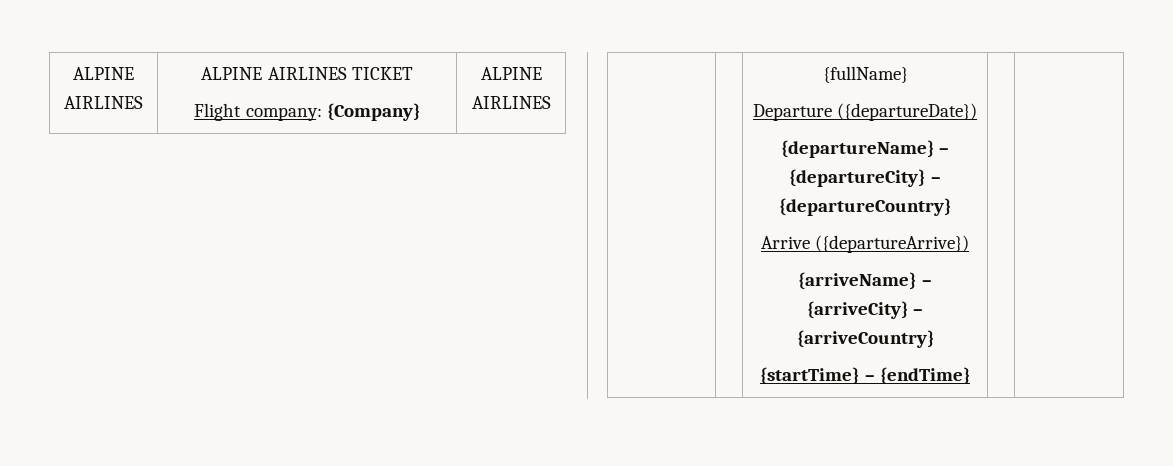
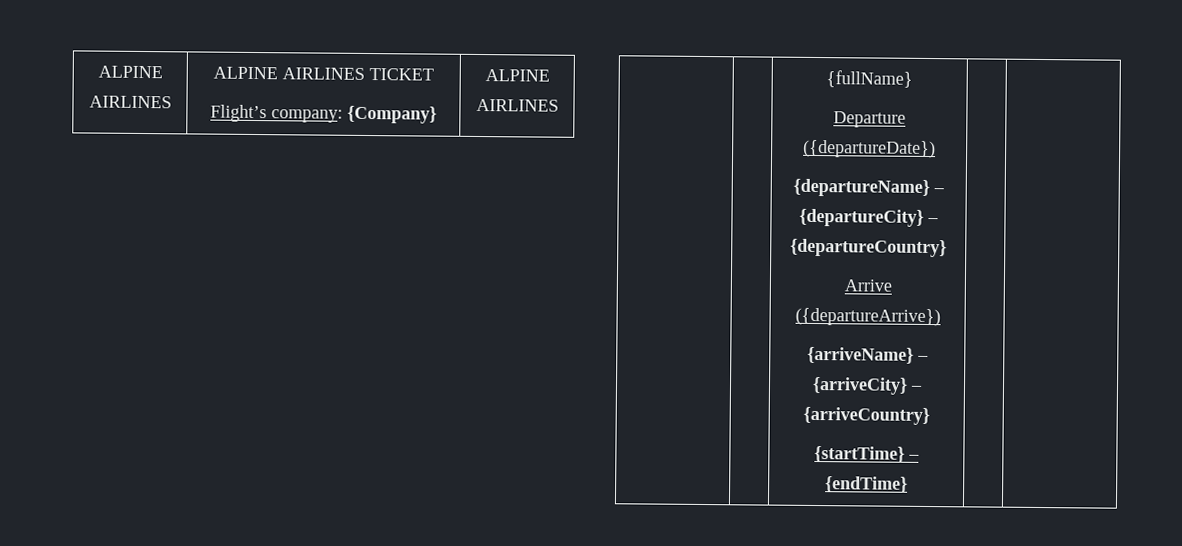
  ALPINE AIRLINES | ALPINE AIRLINES TICKET
- Flight company: {Company} | ALPINE AIRLINES
+ Flight’s company: {Company} | ALPINE AIRLINES

